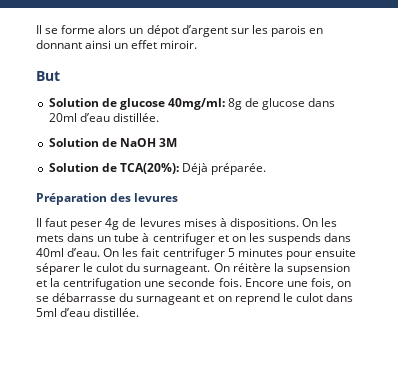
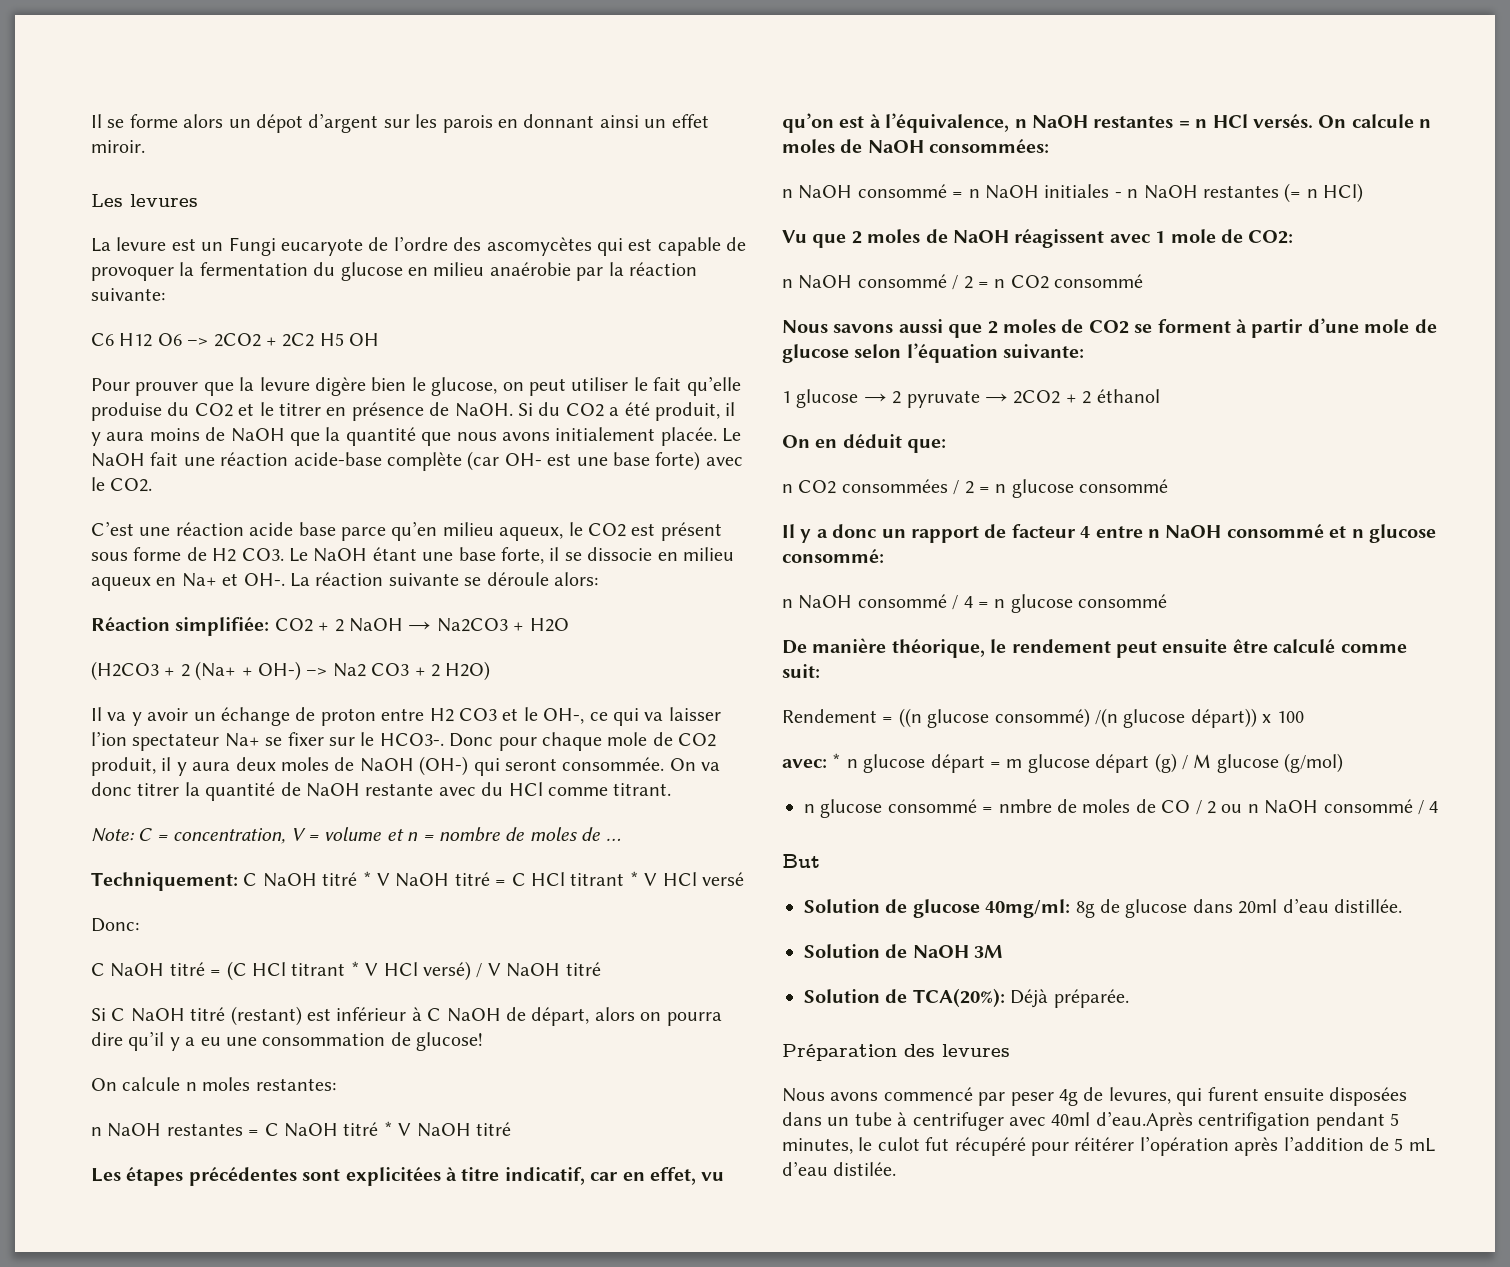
+ Les levures
+ La levure est un Fungi eucaryote de l’ordre des ascomycètes qui est capable de provoquer la fermentation du glucose en milieu anaérobie par la réaction suivante:
+ C6 H12 O6 –> 2CO2 + 2C2 H5 OH
+ Pour prouver que la levure digère bien le glucose, on peut utiliser le fait qu’elle produise du CO2 et le titrer en présence de NaOH. Si du CO2 a été produit, il y aura moins de NaOH que la quantité que nous avons initialement placée. Le NaOH fait une réaction acide-base complète (car OH- est une base forte) avec le CO2.
+ C’est une réaction acide base parce qu’en milieu aqueux, le CO2 est présent sous forme de H2 CO3. Le NaOH étant une base forte, il se dissocie en milieu aqueux en Na+ et OH-. La réaction suivante se déroule alors:
+ Réaction simplifiée: CO2 + 2 NaOH → Na2CO3 + H2O
+ (H2CO3 + 2 (Na+ + OH-) –> Na2 CO3 + 2 H2O)
+ Il va y avoir un échange de proton entre H2 CO3 et le OH-, ce qui va laisser l’ion spectateur Na+ se fixer sur le HCO3-. Donc pour chaque mole de CO2 produit, il y aura deux moles de NaOH (OH-) qui seront consommée. On va donc titrer la quantité de NaOH restante avec du HCl comme titrant.
+ Note: C = concentration, V = volume et n = nombre de moles de …
+ Techniquement: C NaOH titré * V NaOH titré = C HCl titrant * V HCl versé
+ Donc:
+ C NaOH titré = (C HCl titrant * V HCl versé) / V NaOH titré
+ Si C NaOH titré (restant) est inférieur à C NaOH de départ, alors on pourra dire qu’il y a eu une consommation de glucose!
+ On calcule n moles restantes:
+ n NaOH restantes = C NaOH titré * V NaOH titré
+ Les étapes précédentes sont explicitées à titre indicatif, car en effet, vu qu’on est à l’équivalence, n NaOH restantes = n HCl versés. On calcule n moles de NaOH consommées:
+ n NaOH consommé = n NaOH initiales - n NaOH restantes (= n HCl)
+ Vu que 2 moles de NaOH réagissent avec 1 mole de CO2:
+ n NaOH consommé / 2 = n CO2 consommé
+ Nous savons aussi que 2 moles de CO2 se forment à partir d’une mole de glucose selon l’équation suivante:
+ 1 glucose → 2 pyruvate → 2CO2 + 2 éthanol
+ On en déduit que:
+ n CO2 consommées / 2 = n glucose consommé
+ Il y a donc un rapport de facteur 4 entre n NaOH consommé et n glucose consommé:
+ n NaOH consommé / 4 = n glucose consommé
+ De manière théorique, le rendement peut ensuite être calculé comme suit:
+ Rendement = ((n glucose consommé) /(n glucose départ)) x 100
+ avec: * n glucose départ = m glucose départ (g) / M glucose (g/mol)
+ n glucose consommé = nmbre de moles de CO / 2 ou n NaOH consommé / 4
- Il faut peser 4g de levures mises à dispositions. On les mets dans un tube à centrifuger et on les suspends dans 40ml d’eau. On les fait centrifuger 5 minutes pour ensuite séparer le culot du surnageant. On réitère la supsension et la centrifugation une seconde fois. Encore une fois, on se débarrasse du surnageant et on reprend le culot dans 5ml d’eau distillée.
+ Nous avons commencé par peser 4g de levures, qui furent ensuite disposées dans un tube à centrifuger avec 40ml d’eau.Après centrifigation pendant 5 minutes, le culot fut récupéré pour réitérer l’opération après l’addition de 5 mL d’eau distilée.

